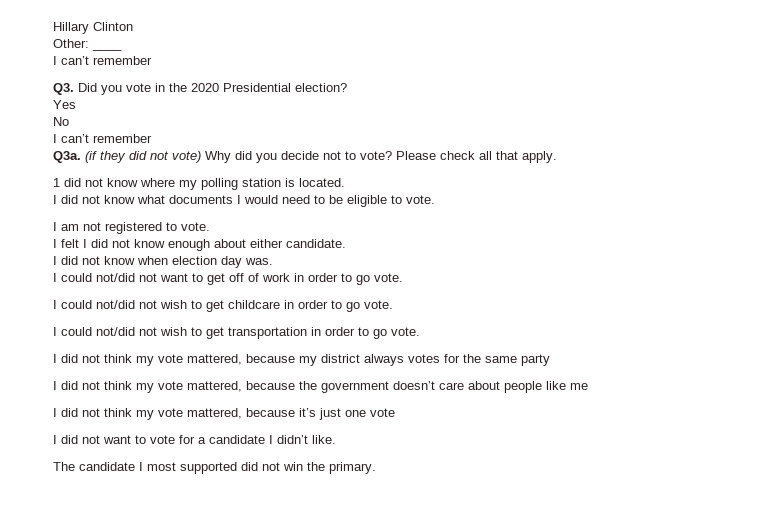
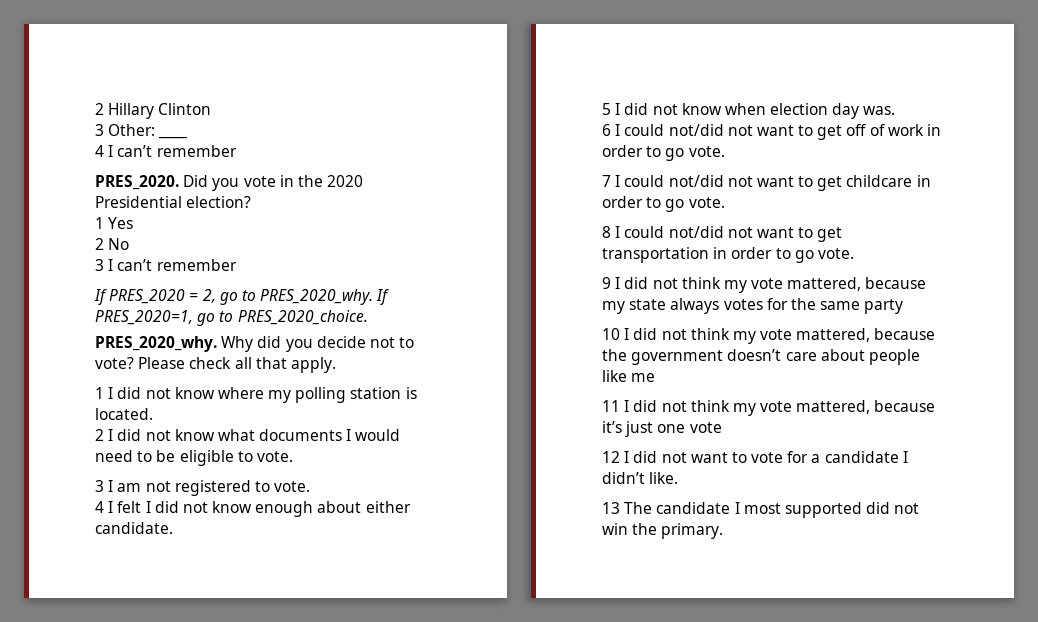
- Hillary Clinton
+ 2 Hillary Clinton
- Other: ____
- I can’t remember
- Q3. Did you vote in the 2020 Presidential election?
+ 3 Other: ____
+ 4 I can’t remember
+ PRES_2020. Did you vote in the 2020 Presidential election?
- Yes
+ 1 Yes
- No
- I can’t remember
- Q3a. (if they did not vote) Why did you decide not to vote?
+ 2 No
+ 3 I can’t remember
+ If PRES_2020 = 2, go to PRES_2020_why. If PRES_2020=1, go to PRES_2020_choice.
+ PRES_2020_why. Why did you decide not to vote?
- 1 did not know where my polling station is located.
+ 1 I did not know where my polling station is located.
- I did not know what documents I would need to be eligible to vote.
+ 2 I did not know what documents I would need to be eligible to vote.
- I am not registered to vote.
+ 3 I am not registered to vote.
- I felt I did not know enough about either candidate.
+ 4 I felt I did not know enough about either candidate.
- I did not know when election day was.
+ 5 I did not know when election day was.
- I could not/did not want to get off of work in order to go vote.
+ 6 I could not/did not want to get off of work in order to go vote.
- I could not/did not wish to get childcare in order to go vote.
+ 7 I could not/did not want to get childcare in order to go vote.
- I could not/did not wish to get transportation in order to go vote.
+ 8 I could not/did not want to get transportation in order to go vote.
- I did not think my vote mattered, because my district always votes for the same party
+ 9 I did not think my vote mattered, because my state always votes for the same party
- I did not think my vote mattered, because the government doesn’t care about people like me
+ 10 I did not think my vote mattered, because the government doesn’t care about people like me
- I did not think my vote mattered, because it’s just one vote
+ 11 I did not think my vote mattered, because it’s just one vote
- I did not want to vote for a candidate I didn’t like.
+ 12 I did not want to vote for a candidate I didn’t like.
- The candidate I most supported did not win the primary.
+ 13 The candidate I most supported did not win the primary.

